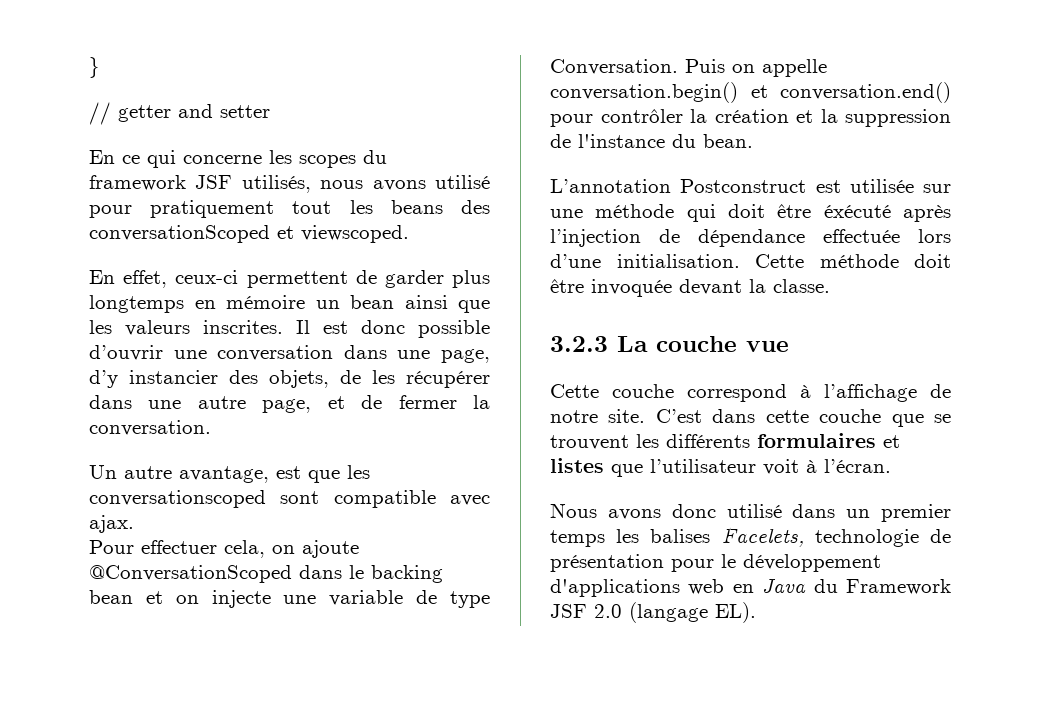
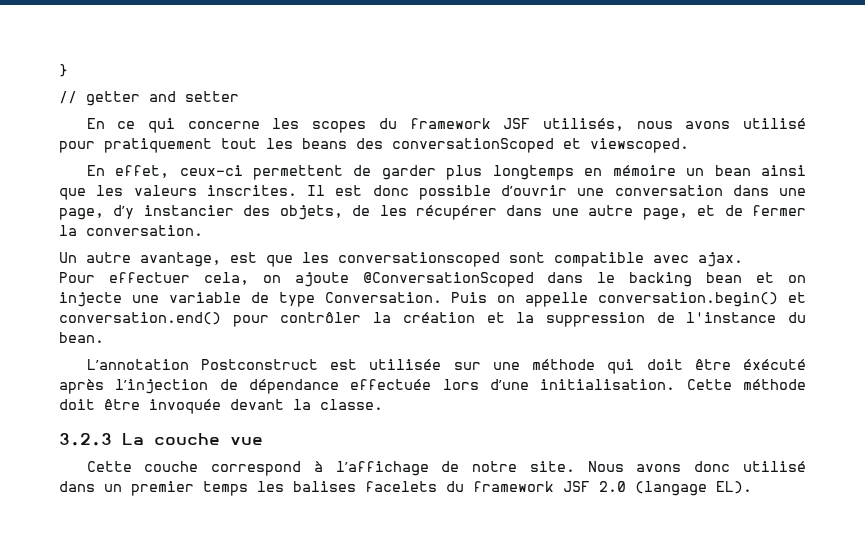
- Cette couche correspond à l’affichage de notre site. C’est dans cette couche que se trouvent les différents formulaires et listes que l’utilisateur voit à l’écran.
- Nous avons donc utilisé dans un premier temps les balises Facelets, technologie de présentation pour le développement d'applications web en Java du Framework JSF 2.0 (langage EL).
+ Cette couche correspond à l’affichage de notre site. Nous avons donc utilisé dans un premier temps les balises facelets du framework JSF 2.0 (langage EL).

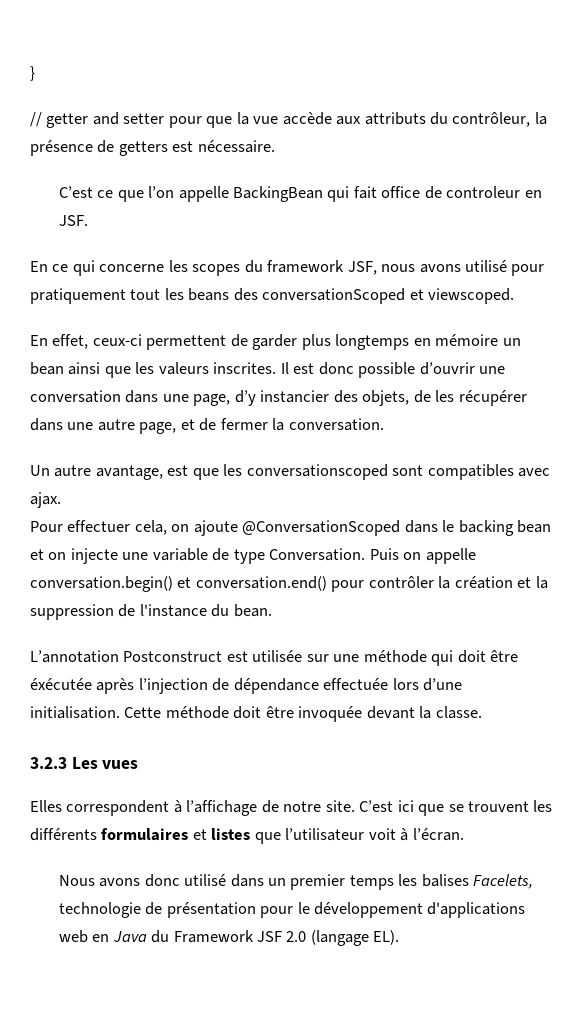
- // getter and setter
+ // getter and setter pour que la vue accède aux attributs du contrôleur, la présence de getters est nécessaire.
+ C’est ce que l’on appelle BackingBean qui fait office de controleur en JSF.
- En ce qui concerne les scopes du framework JSF utilisés, nous avons utilisé pour pratiquement tout les beans des conversationScoped et viewscoped.
+ En ce qui concerne les scopes du framework JSF, nous avons utilisé pour pratiquement tout les beans des conversationScoped et viewscoped.
- Un autre avantage, est que les conversationscoped sont compatible avec ajax.
+ Un autre avantage, est que les conversationscoped sont compatibles avec ajax.
- L’annotation Postconstruct est utilisée sur une méthode qui doit être éxécuté après l’injection de dépendance effectuée lors d’une initialisation.
+ L’annotation Postconstruct est utilisée sur une méthode qui doit être éxécutée après l’injection de dépendance effectuée lors d’une initialisation.
- 3.2.3 La couche vue
- Cette couche correspond à l’affichage de notre site. Nous avons donc utilisé dans un premier temps les balises facelets du framework JSF 2.0 (langage EL).
+ 3.2.3 Les vues
+ Elles correspondent à l’affichage de notre site. C’est ici que se trouvent les différents formulaires et listes que l’utilisateur voit à l’écran.
+ Nous avons donc utilisé dans un premier temps les balises Facelets, technologie de présentation pour le développement d'applications web en Java du Framework JSF 2.0 (langage EL).

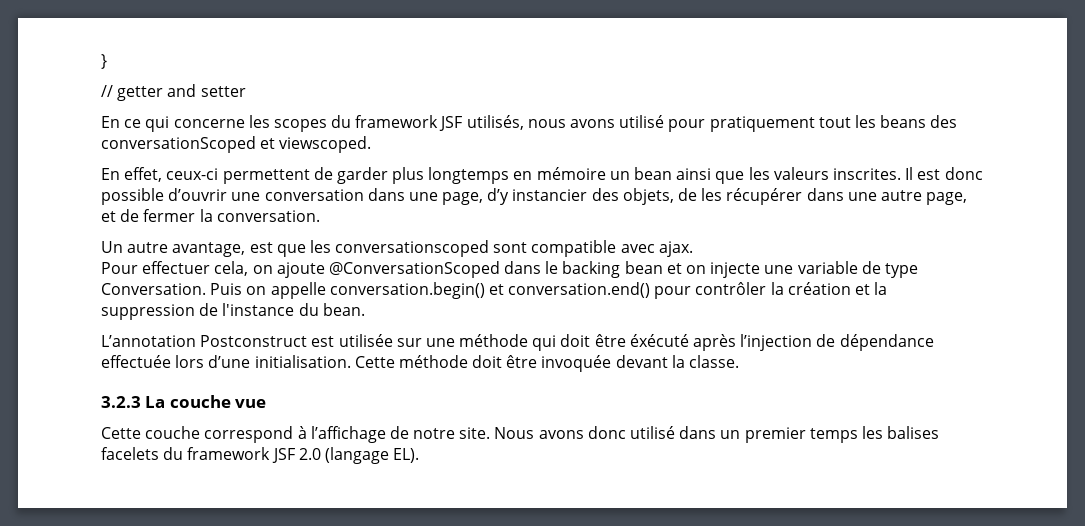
- // getter and setter pour que la vue accède aux attributs du contrôleur, la présence de getters est nécessaire.
- C’est ce que l’on appelle BackingBean qui fait office de controleur en JSF.
+ // getter and setter
- En ce qui concerne les scopes du framework JSF, nous avons utilisé pour pratiquement tout les beans des conversationScoped et viewscoped.
+ En ce qui concerne les scopes du framework JSF utilisés, nous avons utilisé pour pratiquement tout les beans des conversationScoped et viewscoped.
- Un autre avantage, est que les conversationscoped sont compatibles avec ajax.
+ Un autre avantage, est que les conversationscoped sont compatible avec ajax.
- L’annotation Postconstruct est utilisée sur une méthode qui doit être éxécutée après l’injection de dépendance effectuée lors d’une initialisation.
+ L’annotation Postconstruct est utilisée sur une méthode qui doit être éxécuté après l’injection de dépendance effectuée lors d’une initialisation.
- 3.2.3 Les vues
- Elles correspondent à l’affichage de notre site. C’est ici que se trouvent les différents formulaires et listes que l’utilisateur voit à l’écran.
- Nous avons donc utilisé dans un premier temps les balises Facelets, technologie de présentation pour le développement d'applications web en Java du Framework JSF 2.0 (langage EL).
+ 3.2.3 La couche vue
+ Cette couche correspond à l’affichage de notre site. Nous avons donc utilisé dans un premier temps les balises facelets du framework JSF 2.0 (langage EL).

